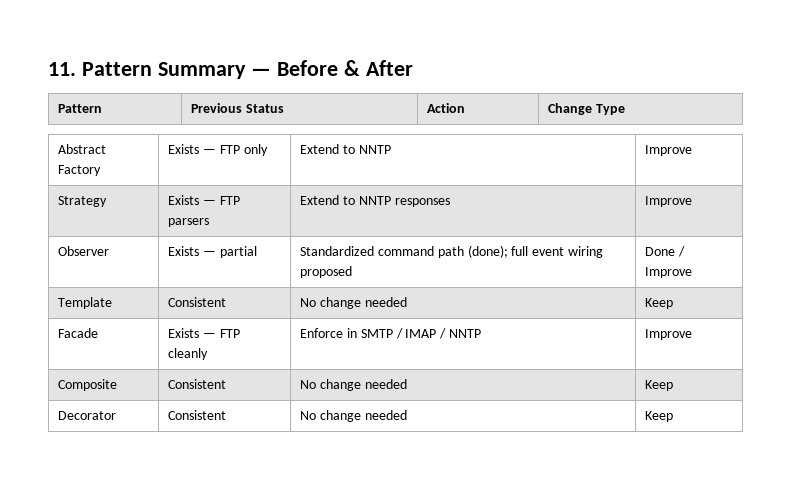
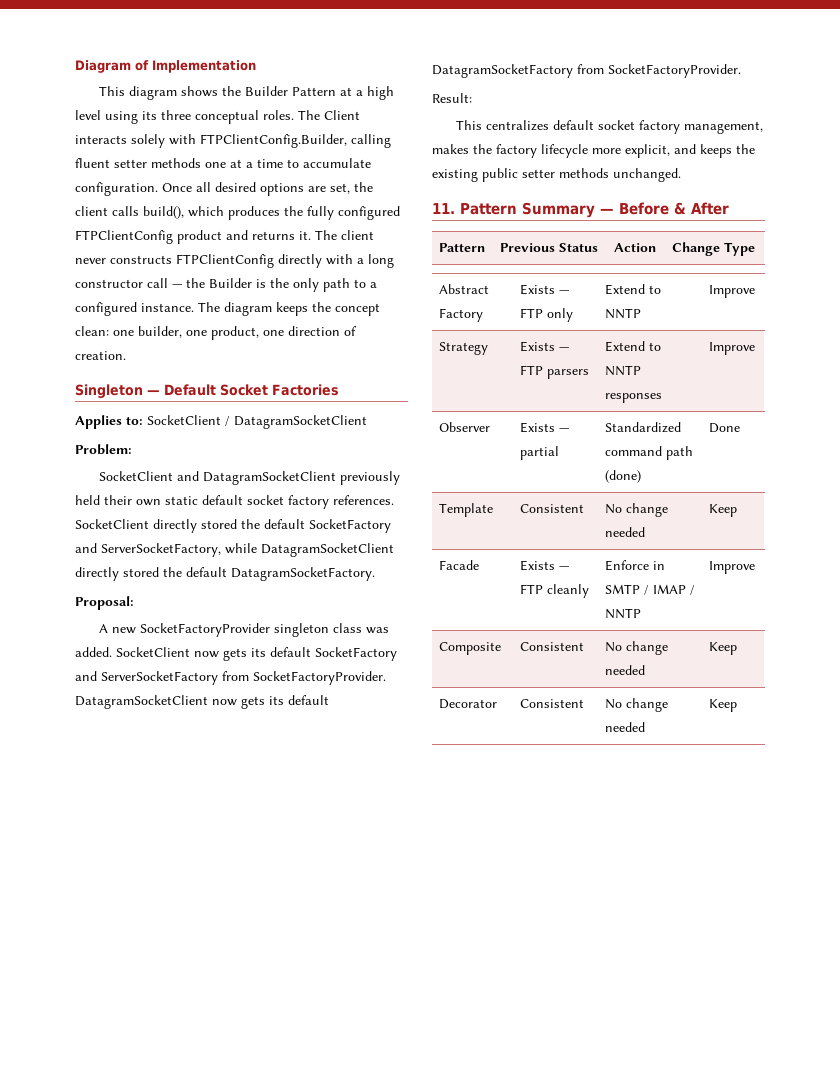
+ Diagram of Implementation
+ This diagram shows the Builder Pattern at a high level using its three conceptual roles. The Client interacts solely with FTPClientConfig.Builder, calling fluent setter methods one at a time to accumulate configuration. Once all desired options are set, the client calls build(), which produces the fully configured FTPClientConfig product and returns it. The client never constructs FTPClientConfig directly with a long constructor call — the Builder is the only path to a configured instance. The diagram keeps the concept clean: one builder, one product, one direction of creation.
+ Singleton — Default Socket Factories
+ Applies to: SocketClient / DatagramSocketClient
+ Problem:
+ SocketClient and DatagramSocketClient previously held their own static default socket factory references. SocketClient directly stored the default SocketFactory and ServerSocketFactory, while DatagramSocketClient directly stored the default DatagramSocketFactory.
+ Proposal:
+ A new SocketFactoryProvider singleton class was added. SocketClient now gets its default SocketFactory and ServerSocketFactory from SocketFactoryProvider. DatagramSocketClient now gets its default DatagramSocketFactory from SocketFactoryProvider.
+ Result:
+ This centralizes default socket factory management, makes the factory lifecycle more explicit, and keeps the existing public setter methods unchanged.
- Observer | Exists — partial | Standardized command path (done); full event wiring proposed | Done / Improve
+ Observer | Exists — partial | Standardized command path (done) | Done

